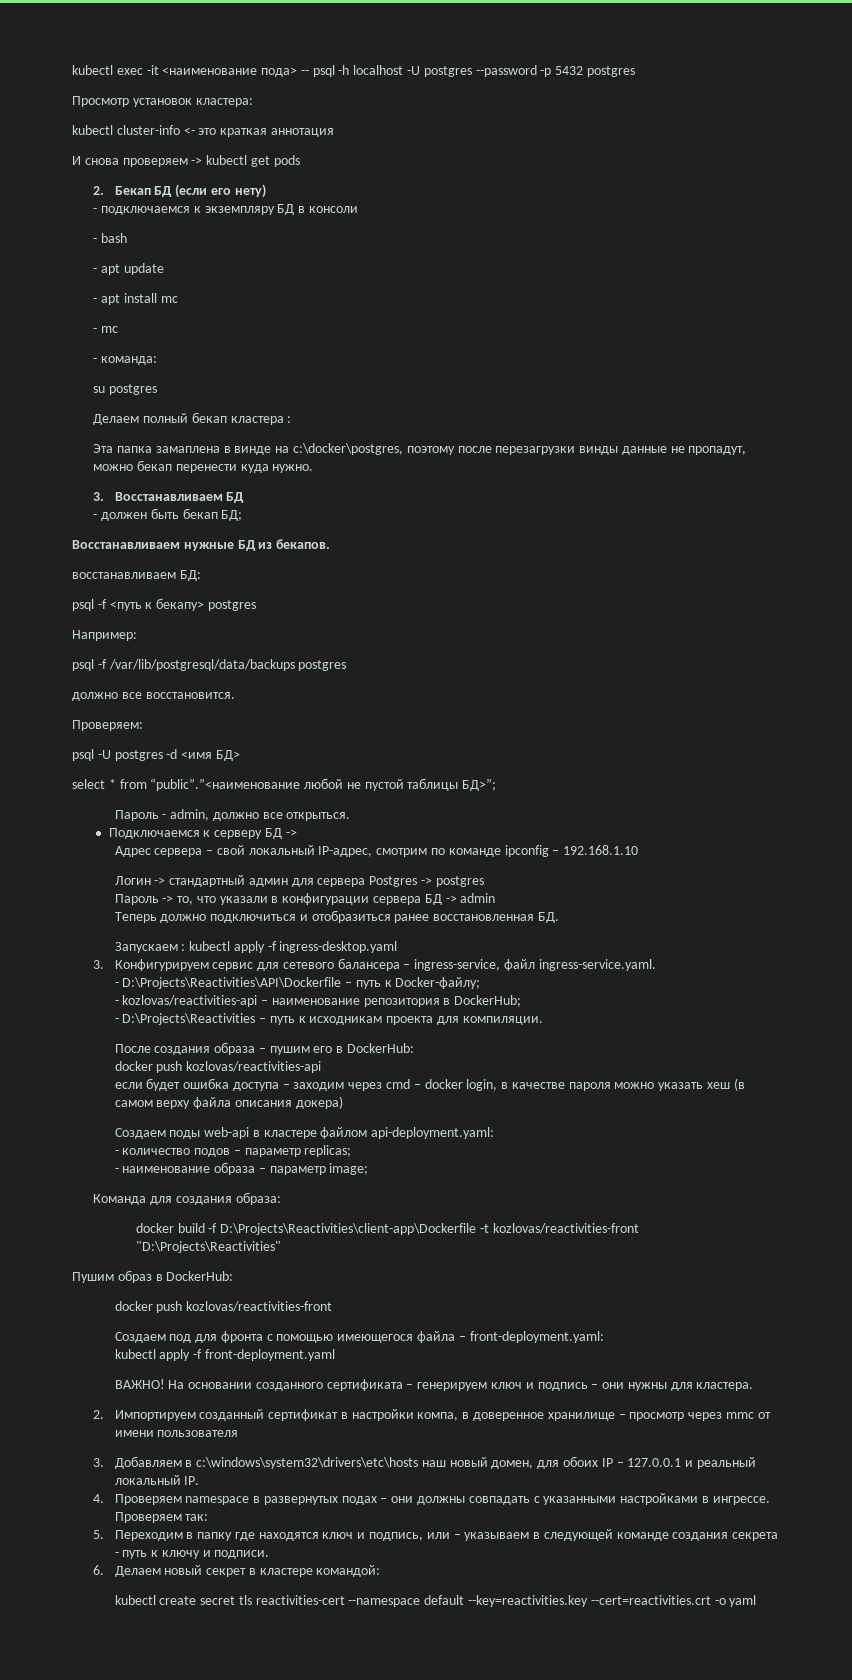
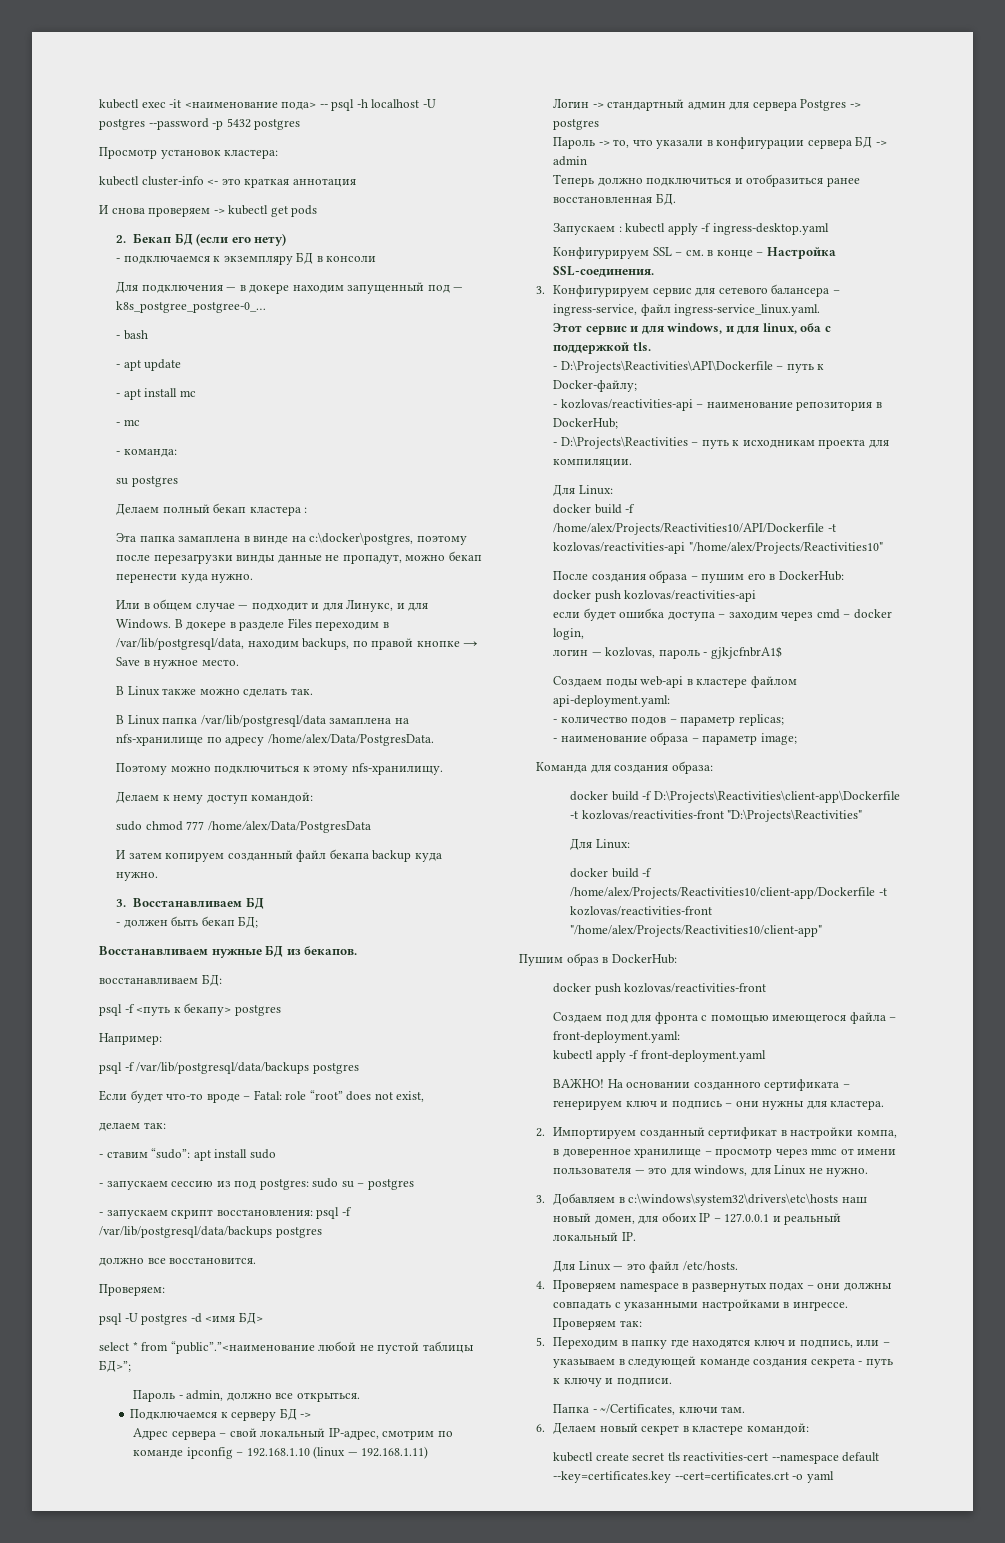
+ Для подключения — в докере находим запущенный под — k8s_postgree_postgree-0_…
+ Или в общем случае — подходит и для Линукс, и для Windows. В докере в разделе Files переходим в /var/lib/postgresql/data, находим backups, по правой кнопке → Save в нужное место.
+ В Linux также можно сделать так.
+ В Linux папка /var/lib/postgresql/data замаплена на nfs-хранилище по адресу /home/alex/Data/PostgresData.
+ Поэтому можно подключиться к этому nfs-хранилищу.
+ Делаем к нему доступ командой:
+ sudo chmod 777 /home/alex/Data/PostgresData
+ И затем копируем созданный файл бекапа backup куда нужно.
+ Если будет что-то вроде – Fatal: role “root” does not exist,
+ делаем так:
+ - ставим “sudo”: apt install sudo
+ - запускаем сессию из под postgres: sudo su – postgres
+ - запускаем скрипт восстановления: psql -f /var/lib/postgresql/data/backups postgres
- Адрес сервера – свой локальный IP-адрес, смотрим по команде ipconfig – 192.168.1.10
+ Адрес сервера – свой локальный IP-адрес, смотрим по команде ipconfig – 192.168.1.10 (linux — 192.168.1.11)
+ Конфигурируем SSL – см. в конце – Настройка SSL-соединения.
- 3. Конфигурируем сервис для сетевого балансера – ingress-service, файл ingress-service.yaml.
+ 3. Конфигурируем сервис для сетевого балансера – ingress-service, файл ingress-service_linux.yaml.
+ Этот сервис и для windows, и для linux, оба с поддержкой tls.
  - D:\Projects\Reactivities – путь к исходникам проекта для компиляции.
+ Для Linux:
+ docker build -f /home/alex/Projects/Reactivities10/API/Dockerfile -t kozlovas/reactivities-api "/home/alex/Projects/Reactivities10"
- если будет ошибка доступа – заходим через cmd – docker login, в качестве пароля можно указать хеш (в самом верху файла описания докера)
+ если будет ошибка доступа – заходим через cmd – docker login,
+ логин — kozlovas, пароль - gjkjcfnbrA1$
  docker build -f D:\Projects\Reactivities\client-app\Dockerfile -t kozlovas/reactivities-front "D:\Projects\Reactivities"
+ Для Linux:
+ docker build -f /home/alex/Projects/Reactivities10/client-app/Dockerfile -t kozlovas/reactivities-front "/home/alex/Projects/Reactivities10/client-app"
- 2. Импортируем созданный сертификат в настройки компа, в доверенное хранилище – просмотр через mmc от имени пользователя
+ 2. Импортируем созданный сертификат в настройки компа, в доверенное хранилище – просмотр через mmc от имени пользователя — это для windows, для Linux не нужно.
+ Для Linux — это файл /etc/hosts.
+ Папка - ~/Certificates, ключи там.
- kubectl create secret tls reactivities-cert --namespace default --key=reactivities.key --cert=reactivities.crt -o yaml
+ kubectl create secret tls reactivities-cert --namespace default --key=certificates.key --cert=certificates.crt -o yaml

